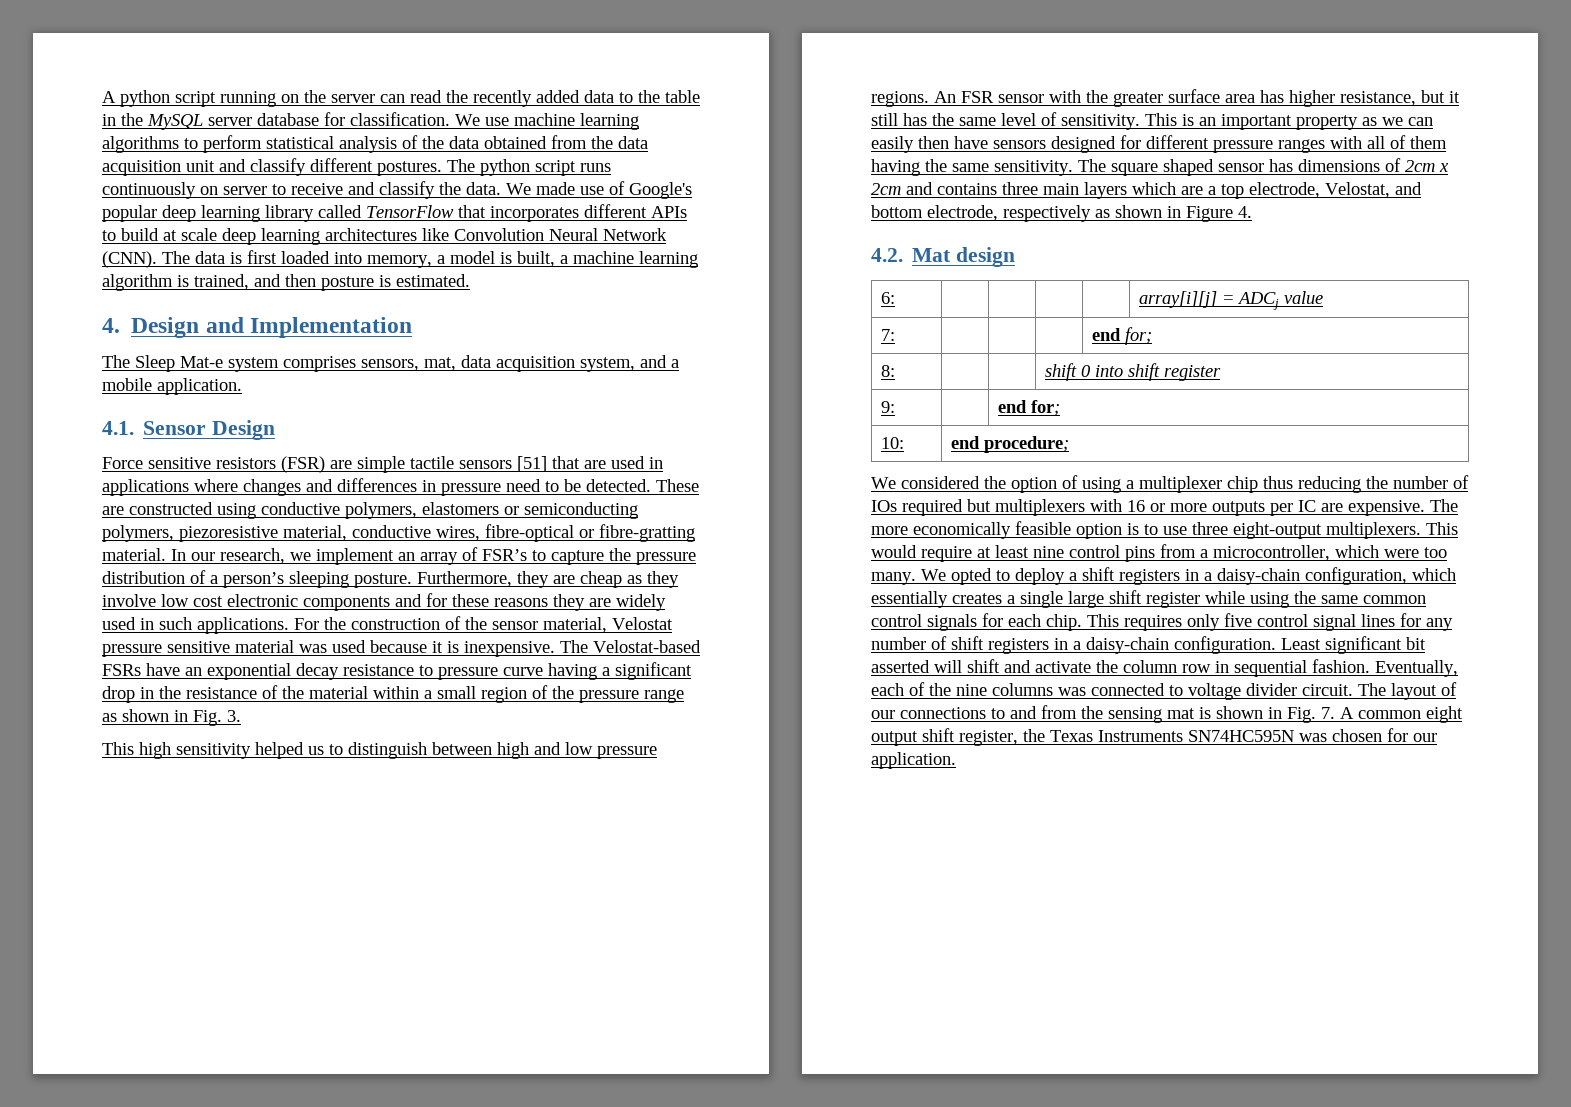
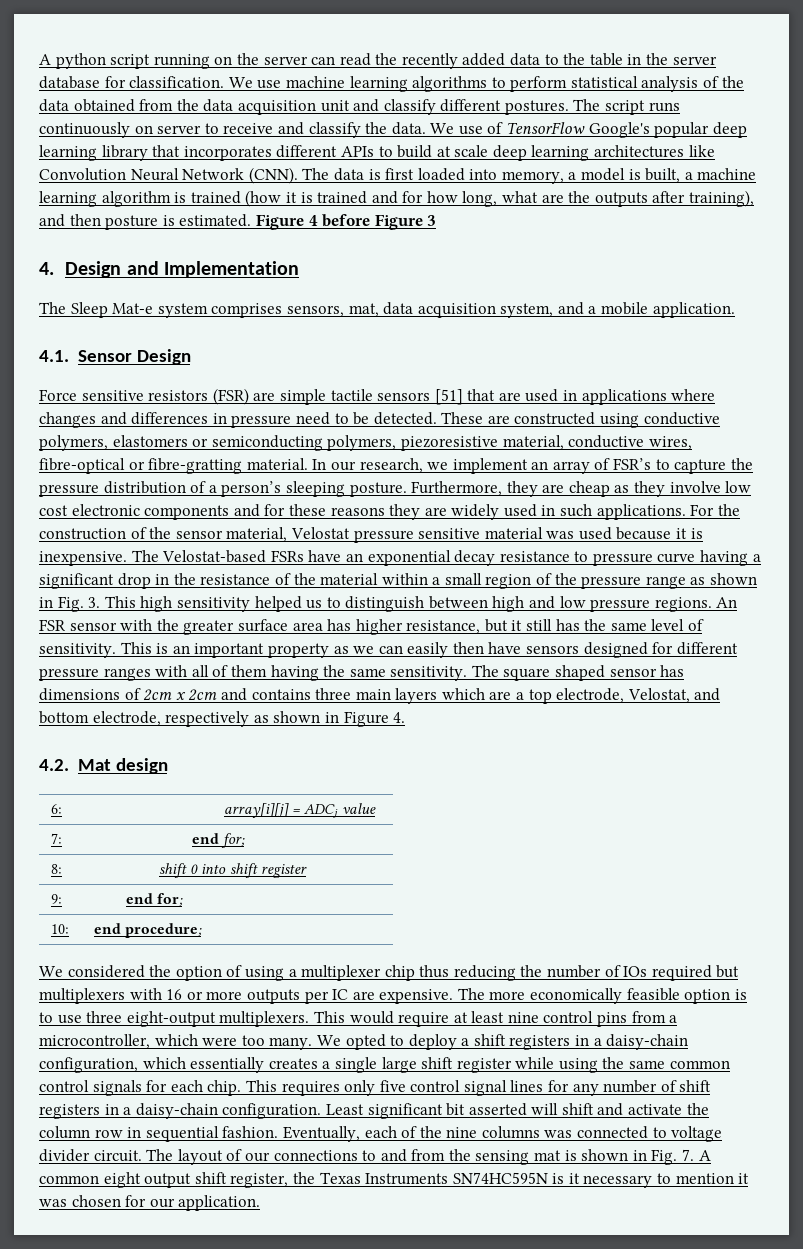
- A python script running on the server can read the recently added data to the table in the MySQL server database for classification.
+ A python script running on the server can read the recently added data to the table in the server database for classification.
- The python script runs continuously on server to receive and classify the data.
+ The script runs continuously on server to receive and classify the data.
- We made use of Google's popular deep learning library called TensorFlow that incorporates different APIs to build at scale deep learning architectures like Convolution Neural Network (CNN).
+ We use of TensorFlow Google's popular deep learning library that incorporates different APIs to build at scale deep learning architectures like Convolution Neural Network (CNN).
- The data is first loaded into memory, a model is built, a machine learning algorithm is trained, and then posture is estimated.
+ The data is first loaded into memory, a model is built, a machine learning algorithm is trained (how it is trained and for how long, what are the outputs after training), and then posture is estimated. Figure 4 before Figure 3
- The Velostat-based FSRs have an exponential decay resistance to pressure curve having a significant drop in the resistance of the material within a small region of the pressure range as shown in Fig. 3.
- This high sensitivity helped us to distinguish between high and low pressure regions.
+ The Velostat-based FSRs have an exponential decay resistance to pressure curve having a significant drop in the resistance of the material within a small region of the pressure range as shown in Fig. 3. This high sensitivity helped us to distinguish between high and low pressure regions.
- The layout of our connections to and from the sensing mat is shown in Fig. 7. A common eight output shift register, the Texas Instruments SN74HC595N was chosen for our application.
+ The layout of our connections to and from the sensing mat is shown in Fig. 7. A common eight output shift register, the Texas Instruments SN74HC595N is it necessary to mention it was chosen for our application.

